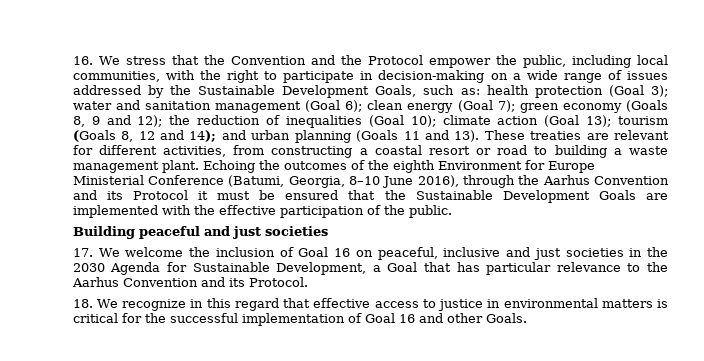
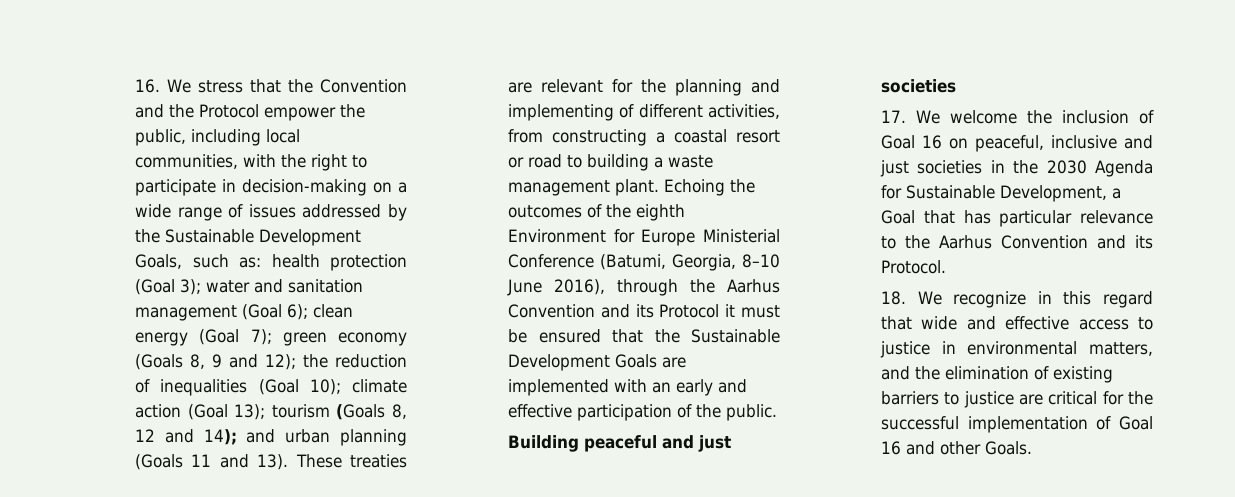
- These treaties are relevant for different activities, from constructing a coastal resort or road to building a waste management plant.
+ These treaties are relevant for the planning and implementing of different activities, from constructing a coastal resort or road to building a waste management plant.
- Echoing the outcomes of the eighth Environment for Europe Ministerial Conference (Batumi, Georgia, 8–10 June 2016), through the Aarhus Convention and its Protocol it must be ensured that the Sustainable Development Goals are implemented with the effective participation of the public.
+ Echoing the outcomes of the eighth Environment for Europe Ministerial Conference (Batumi, Georgia, 8–10 June 2016), through the Aarhus Convention and its Protocol it must be ensured that the Sustainable Development Goals are implemented with an early and effective participation of the public.
- 18. We recognize in this regard that effective access to justice in environmental matters is critical for the successful implementation of Goal 16 and other Goals.
+ 18. We recognize in this regard that wide and effective access to justice in environmental matters, and the elimination of existing barriers to justice are critical for the successful implementation of Goal 16 and other Goals.

